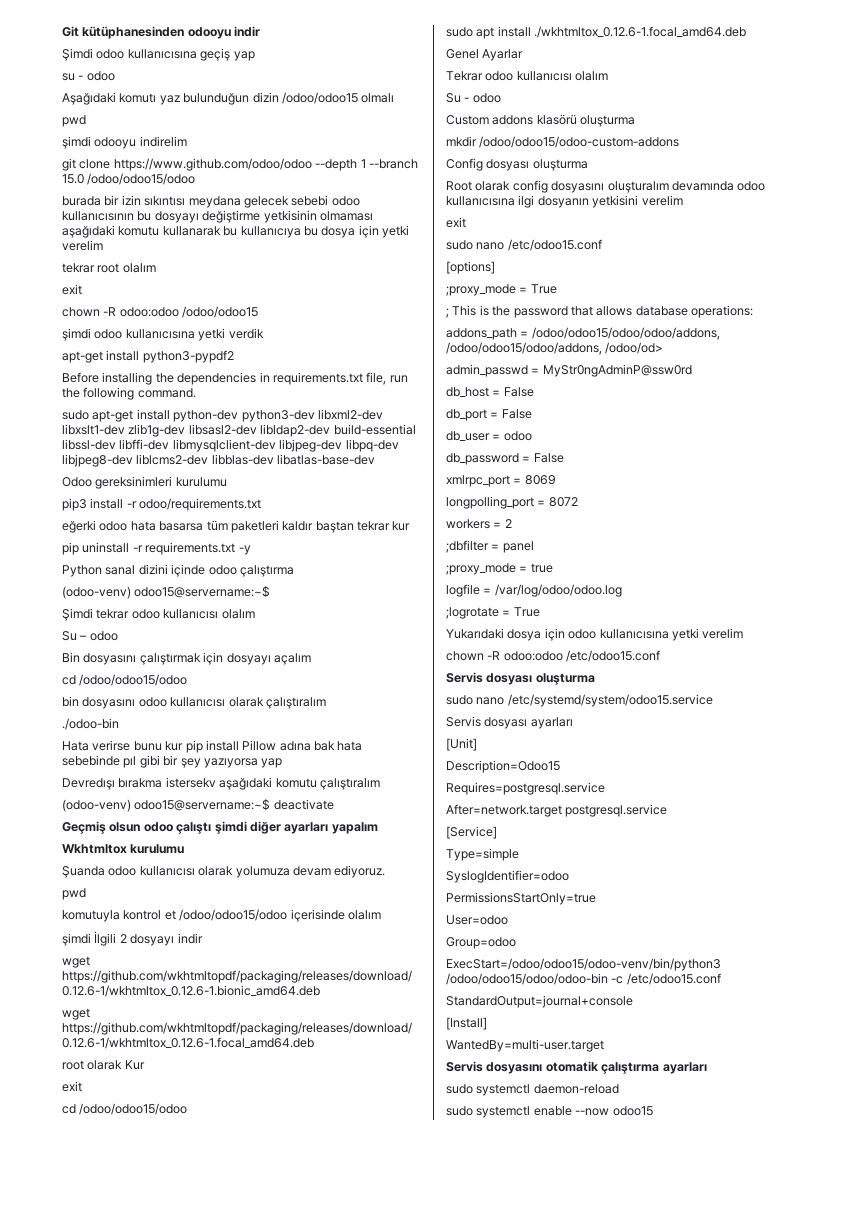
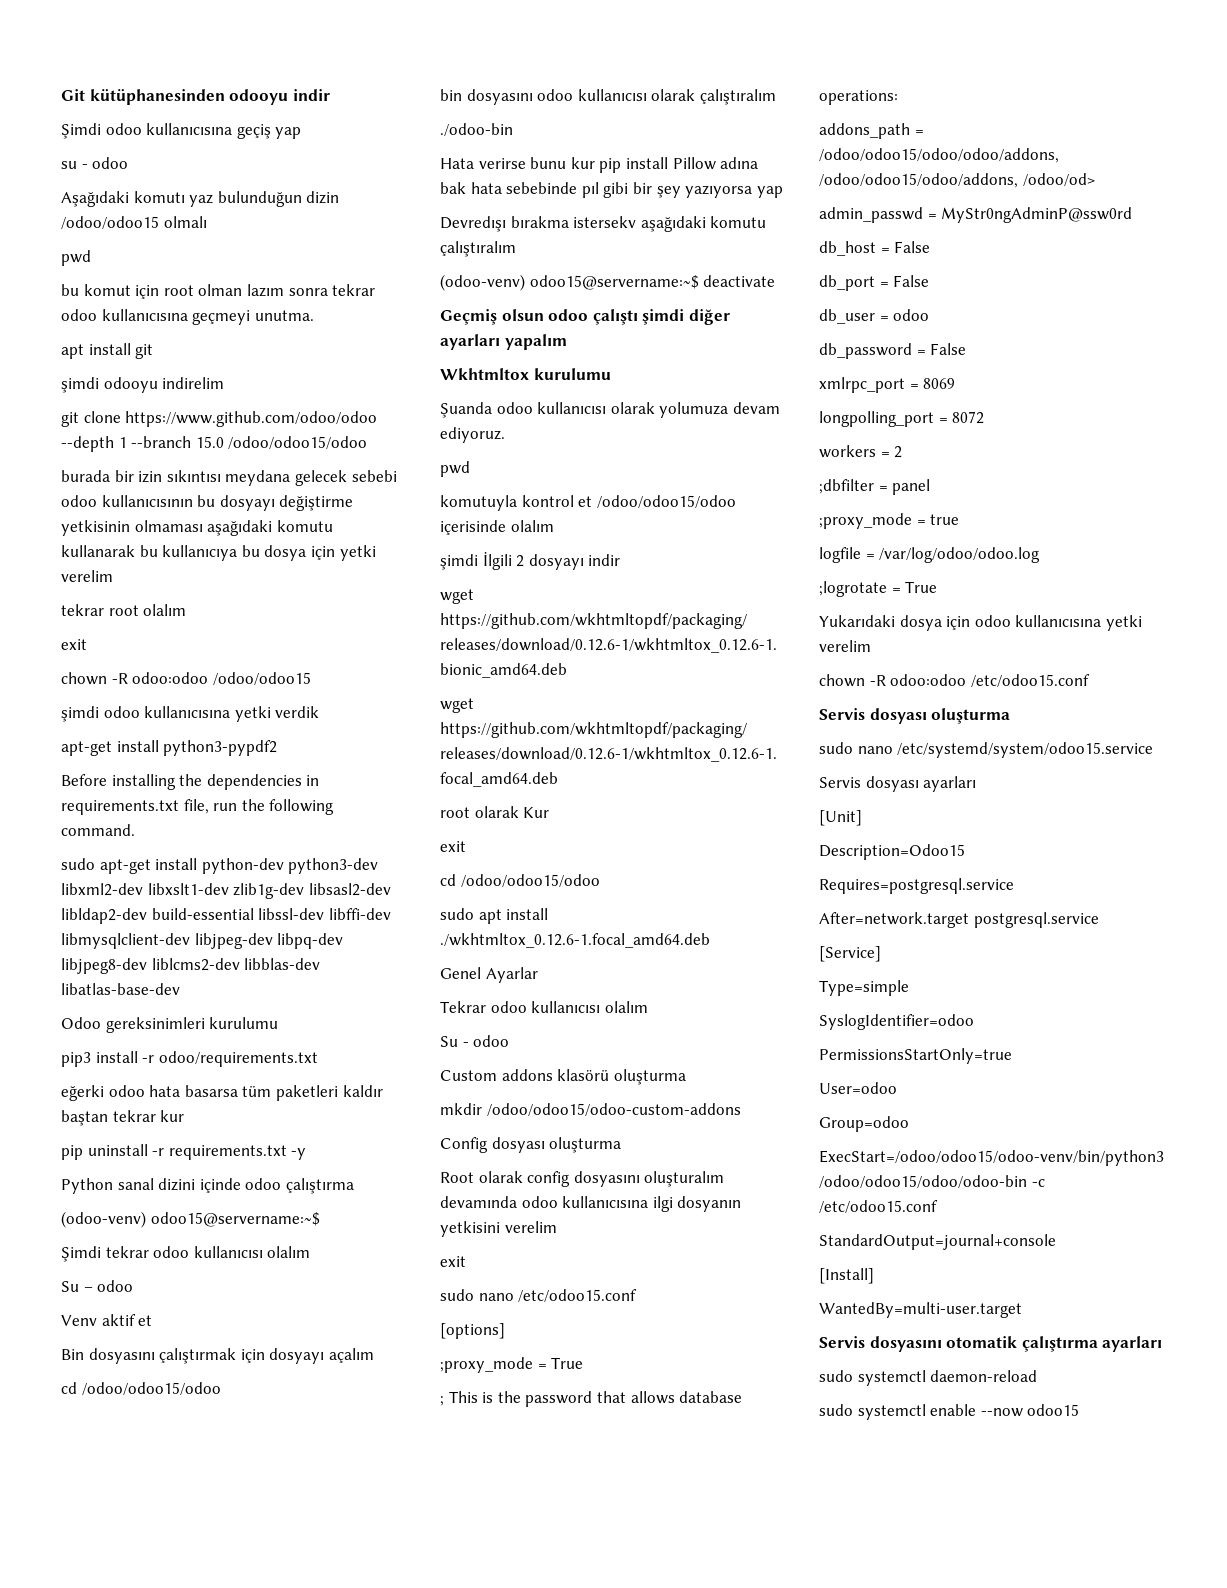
+ bu komut için root olman lazım sonra tekrar odoo kullanıcısına geçmeyi unutma.
+ apt install git
+ Venv aktif et

